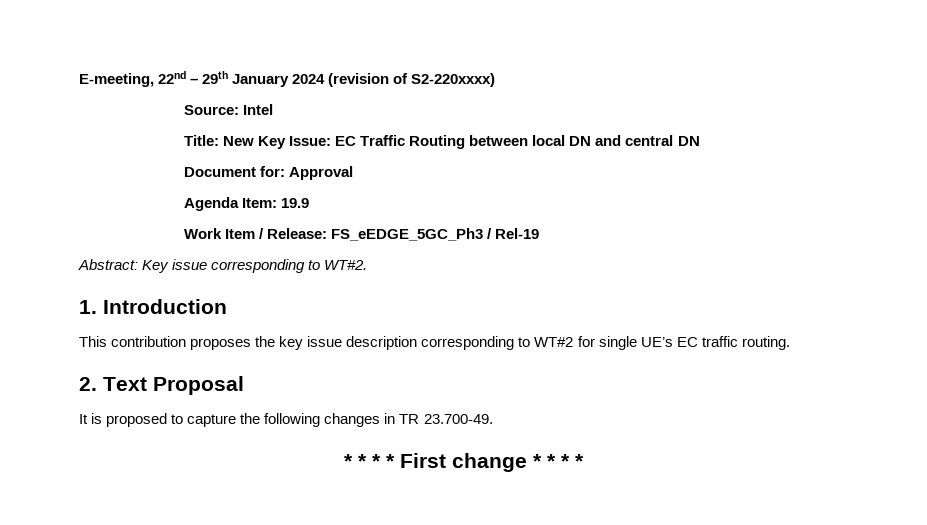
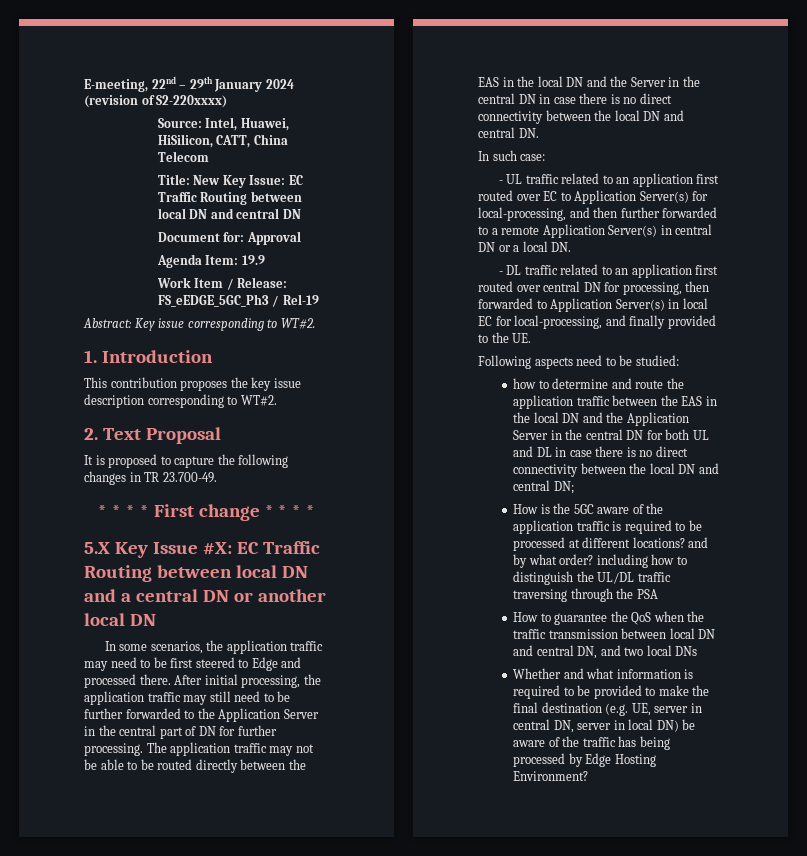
- Source: Intel
+ Source: Intel, Huawei, HiSilicon, CATT, China Telecom
- This contribution proposes the key issue description corresponding to WT#2 for single UE’s EC traffic routing.
+ This contribution proposes the key issue description corresponding to WT#2.
+ 5.X Key Issue #X: EC Traffic Routing between local DN and a central DN or another local DN
+ In some scenarios, the application traffic may need to be first steered to Edge and processed there. After initial processing, the application traffic may still need to be further forwarded to the Application Server in the central part of DN for further processing. The application traffic may not be able to be routed directly between the EAS in the local DN and the Server in the central DN in case there is no direct connectivity between the local DN and central DN.
+ In such case:
+ - UL traffic related to an application first routed over EC to Application Server(s) for local-processing, and then further forwarded to a remote Application Server(s) in central DN or a local DN.
+ - DL traffic related to an application first routed over central DN for processing, then forwarded to Application Server(s) in local EC for local-processing, and finally provided to the UE.
+ Following aspects need to be studied:
+ how to determine and route the application traffic between the EAS in the local DN and the Application Server in the central DN for both UL and DL in case there is no direct connectivity between the local DN and central DN;
+ How is the 5GC aware of the application traffic is required to be processed at different locations? and by what order? including how to distinguish the UL/DL traffic traversing through the PSA
+ How to guarantee the QoS when the traffic transmission between local DN and central DN, and two local DNs
+ Whether and what information is required to be provided to make the final destination (e.g. UE, server in central DN, server in local DN) be aware of the traffic has being processed by Edge Hosting Environment?

